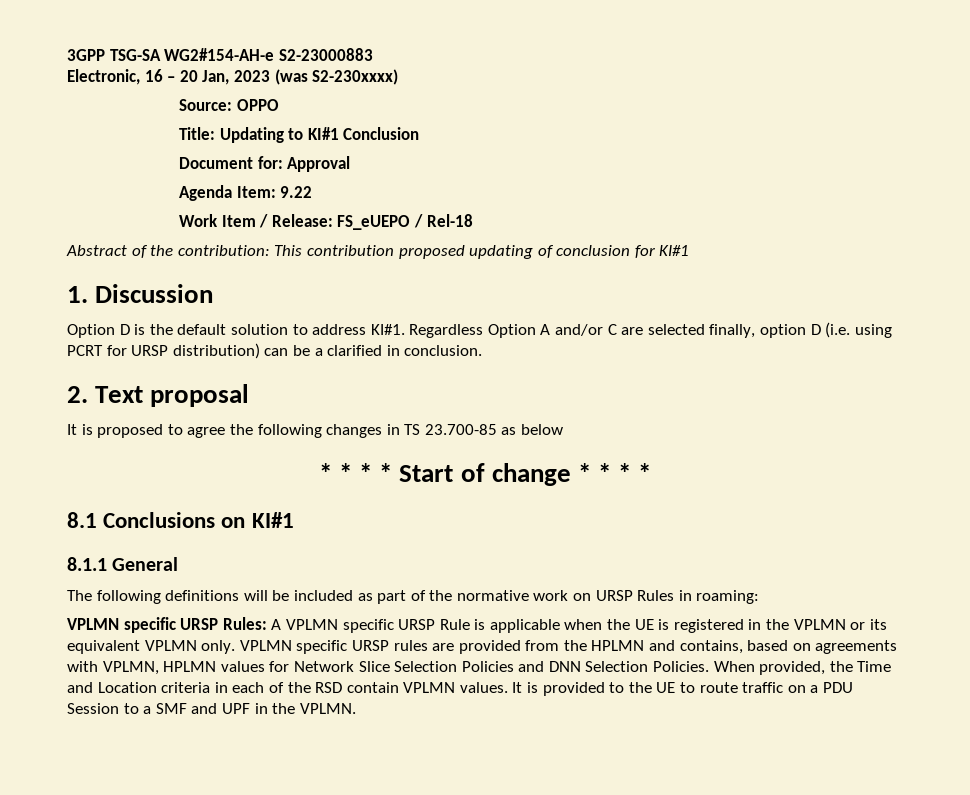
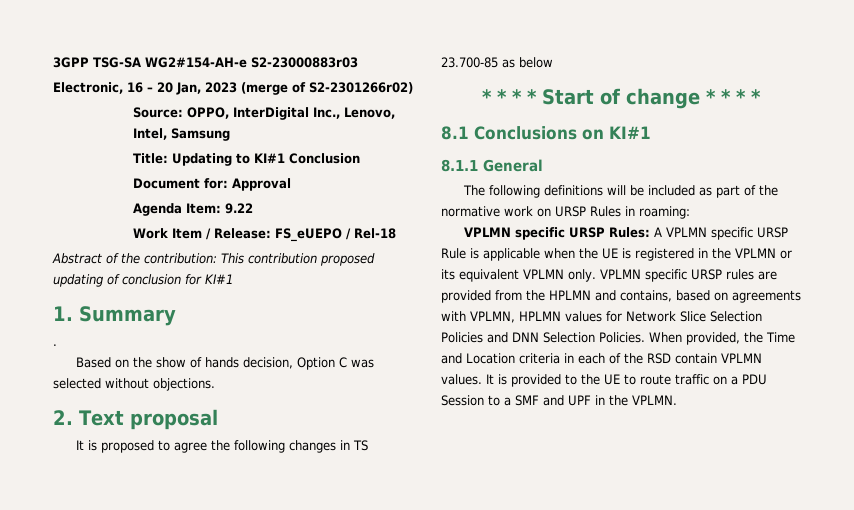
- 3GPP TSG-SA WG2#154-AH-e S2-23000883
+ 3GPP TSG-SA WG2#154-AH-e S2-23000883r03
- Electronic, 16 – 20 Jan, 2023 (was S2-230xxxx)
- Source: OPPO
+ Electronic, 16 – 20 Jan, 2023 (merge of S2-2301266r02)
+ Source: OPPO, InterDigital Inc., Lenovo, Intel, Samsung
- 1. Discussion
- Option D is the default solution to address KI#1. Regardless Option A and/or C are selected finally, option D (i.e. using PCRT for URSP distribution) can be a clarified in conclusion.
+ 1. Summary
+ .
+ Based on the show of hands decision, Option C was selected without objections.

